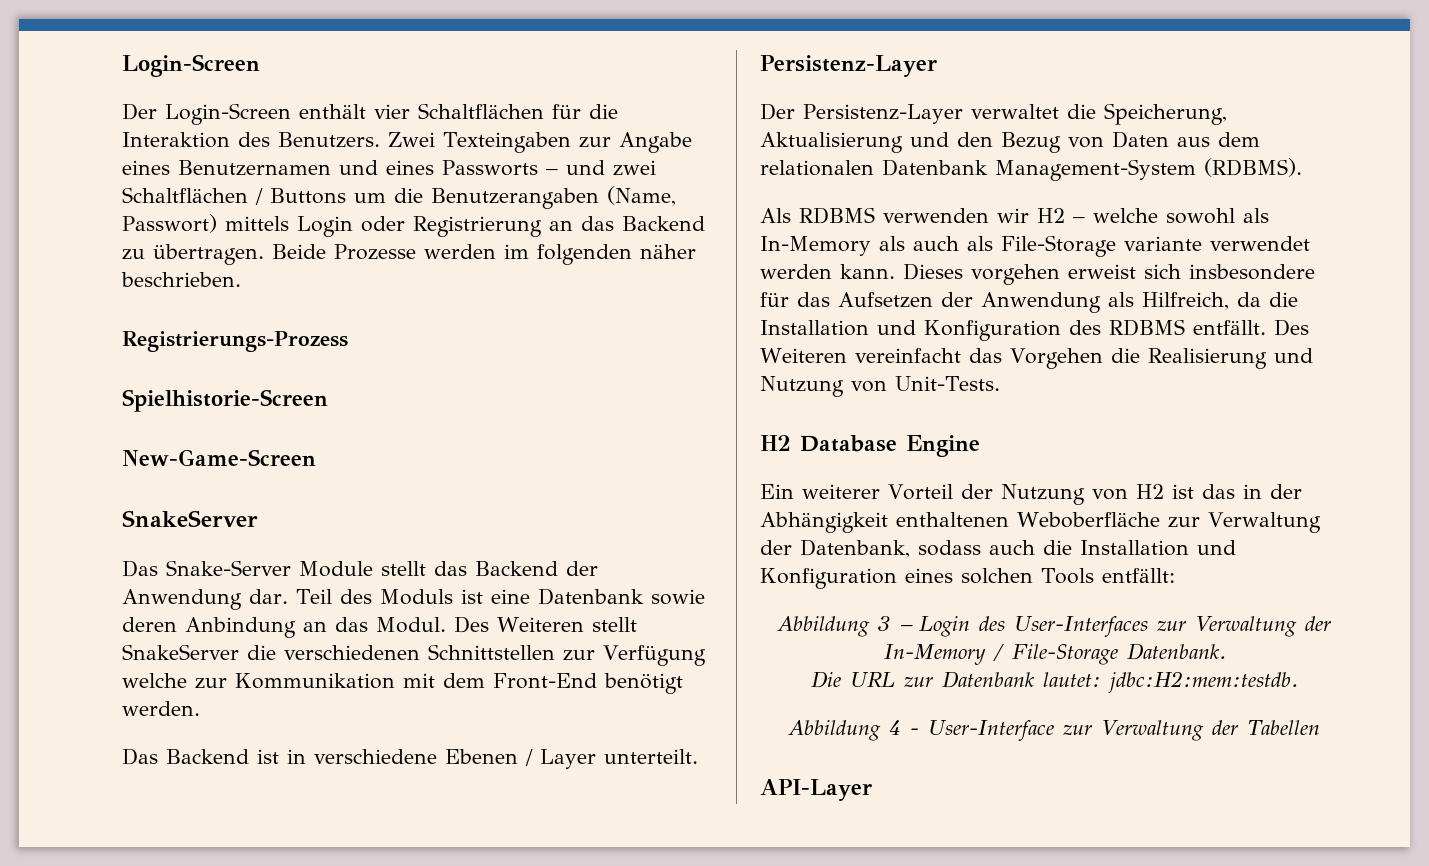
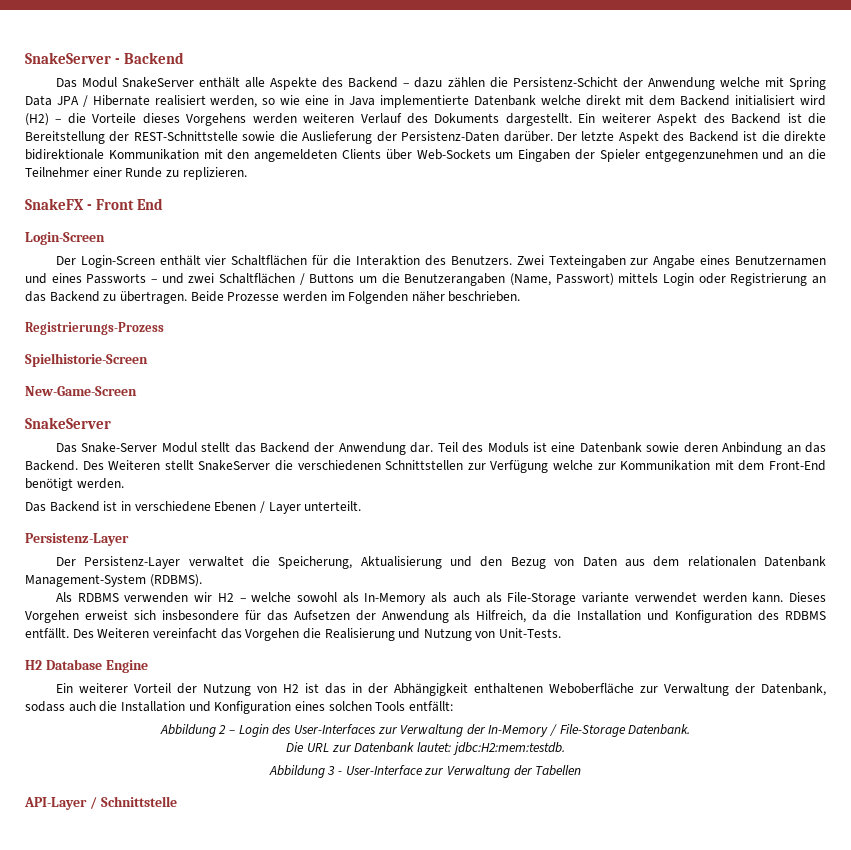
+ SnakeServer - Backend
+ Das Modul SnakeServer enthält alle Aspekte des Backend – dazu zählen die Persistenz-Schicht der Anwendung welche mit Spring Data JPA / Hibernate realisiert werden, so wie eine in Java implementierte Datenbank welche direkt mit dem Backend initialisiert wird (H2) – die Vorteile dieses Vorgehens werden weiteren Verlauf des Dokuments dargestellt. Ein weiterer Aspekt des Backend ist die Bereitstellung der REST-Schnittstelle sowie die Auslieferung der Persistenz-Daten darüber. Der letzte Aspekt des Backend ist die direkte bidirektionale Kommunikation mit den angemeldeten Clients über Web-Sockets um Eingaben der Spieler entgegenzunehmen und an die Teilnehmer einer Runde zu replizieren.
+ SnakeFX - Front End
- Beide Prozesse werden im folgenden näher beschrieben.
+ Beide Prozesse werden im Folgenden näher beschrieben.
- Das Snake-Server Module stellt das Backend der Anwendung dar.
+ Das Snake-Server Modul stellt das Backend der Anwendung dar.
- Teil des Moduls ist eine Datenbank sowie deren Anbindung an das Modul.
+ Teil des Moduls ist eine Datenbank sowie deren Anbindung an das Backend.
- Dieses vorgehen erweist sich insbesondere für das Aufsetzen der Anwendung als Hilfreich, da die Installation und Konfiguration des RDBMS entfällt.
+ Dieses Vorgehen erweist sich insbesondere für das Aufsetzen der Anwendung als Hilfreich, da die Installation und Konfiguration des RDBMS entfällt.
- Abbildung 3 – Login des User-Interfaces zur Verwaltung der In-Memory / File-Storage Datenbank.
+ Abbildung 2 – Login des User-Interfaces zur Verwaltung der In-Memory / File-Storage Datenbank.
- Abbildung 4 - User-Interface zur Verwaltung der Tabellen
+ Abbildung 3 - User-Interface zur Verwaltung der Tabellen
- API-Layer
+ API-Layer / Schnittstelle

